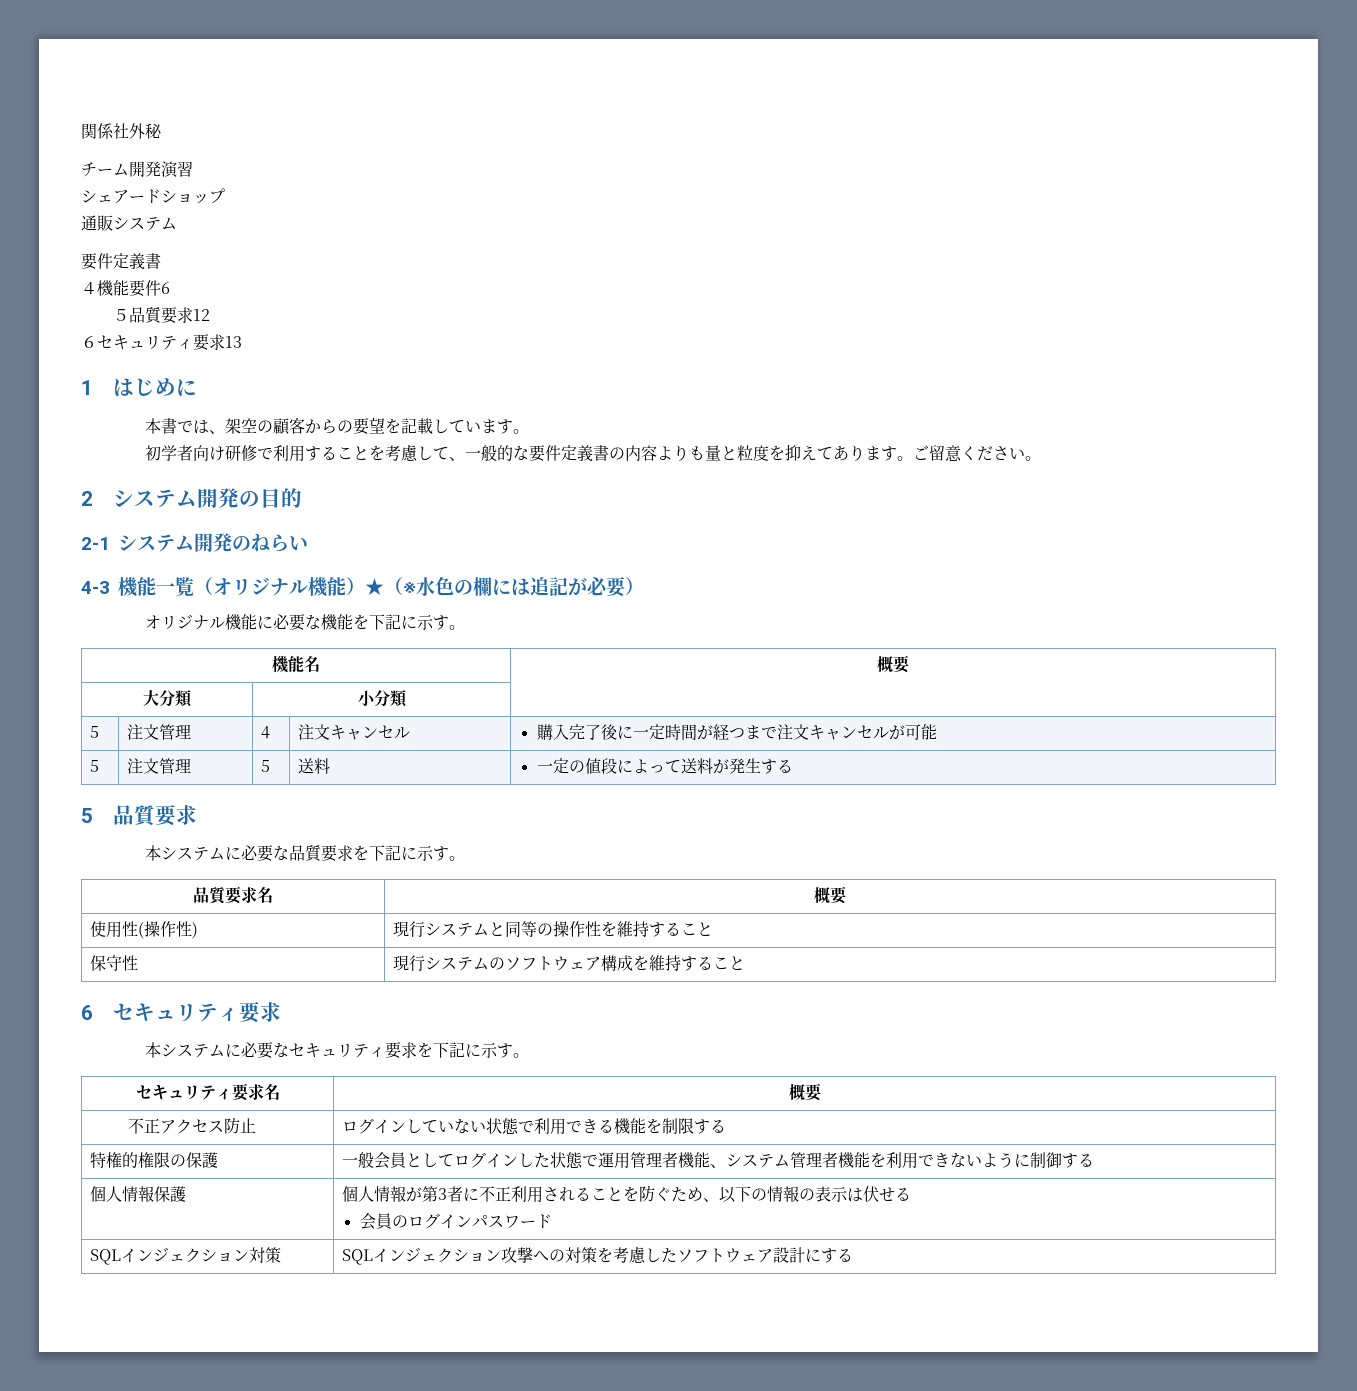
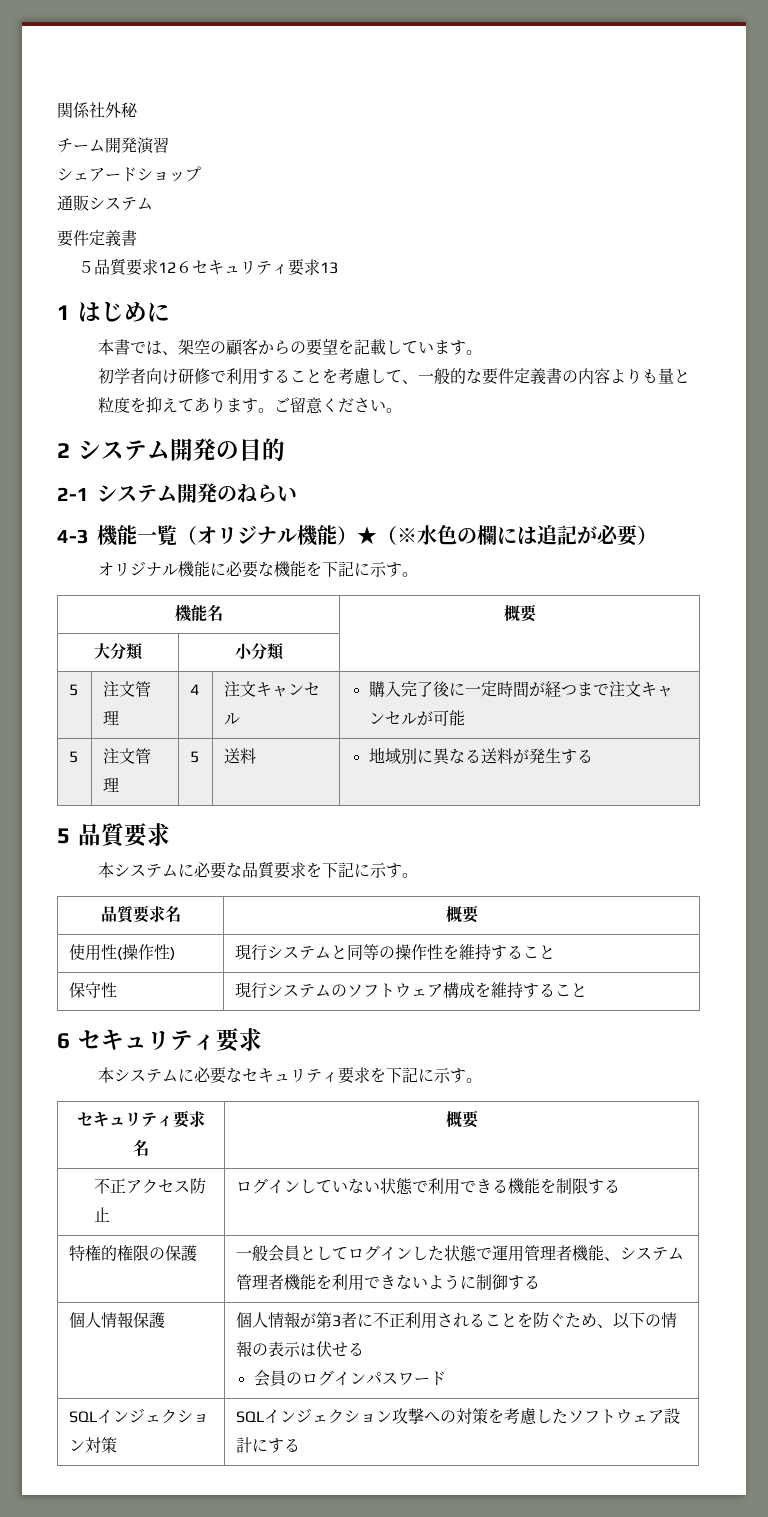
- ４機能要件6
- ５品質要求12
- ６セキュリティ要求13
+ ５品質要求12６セキュリティ要求13
- 5 | 注文管理 | 5 | 送料 | 一定の値段によって送料が発生する
+ 5 | 注文管理 | 5 | 送料 | 地域別に異なる送料が発生する

